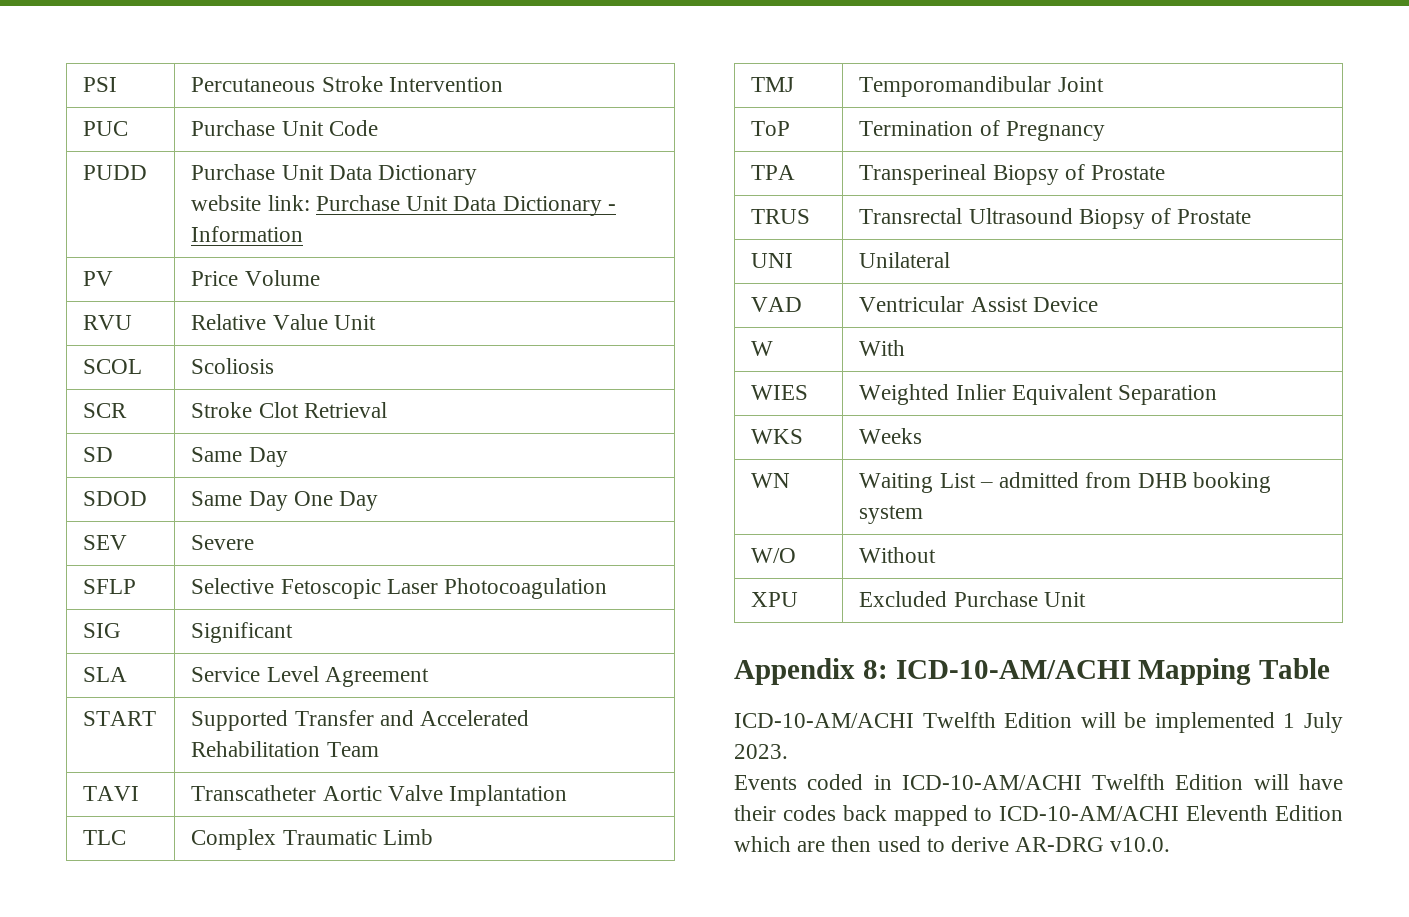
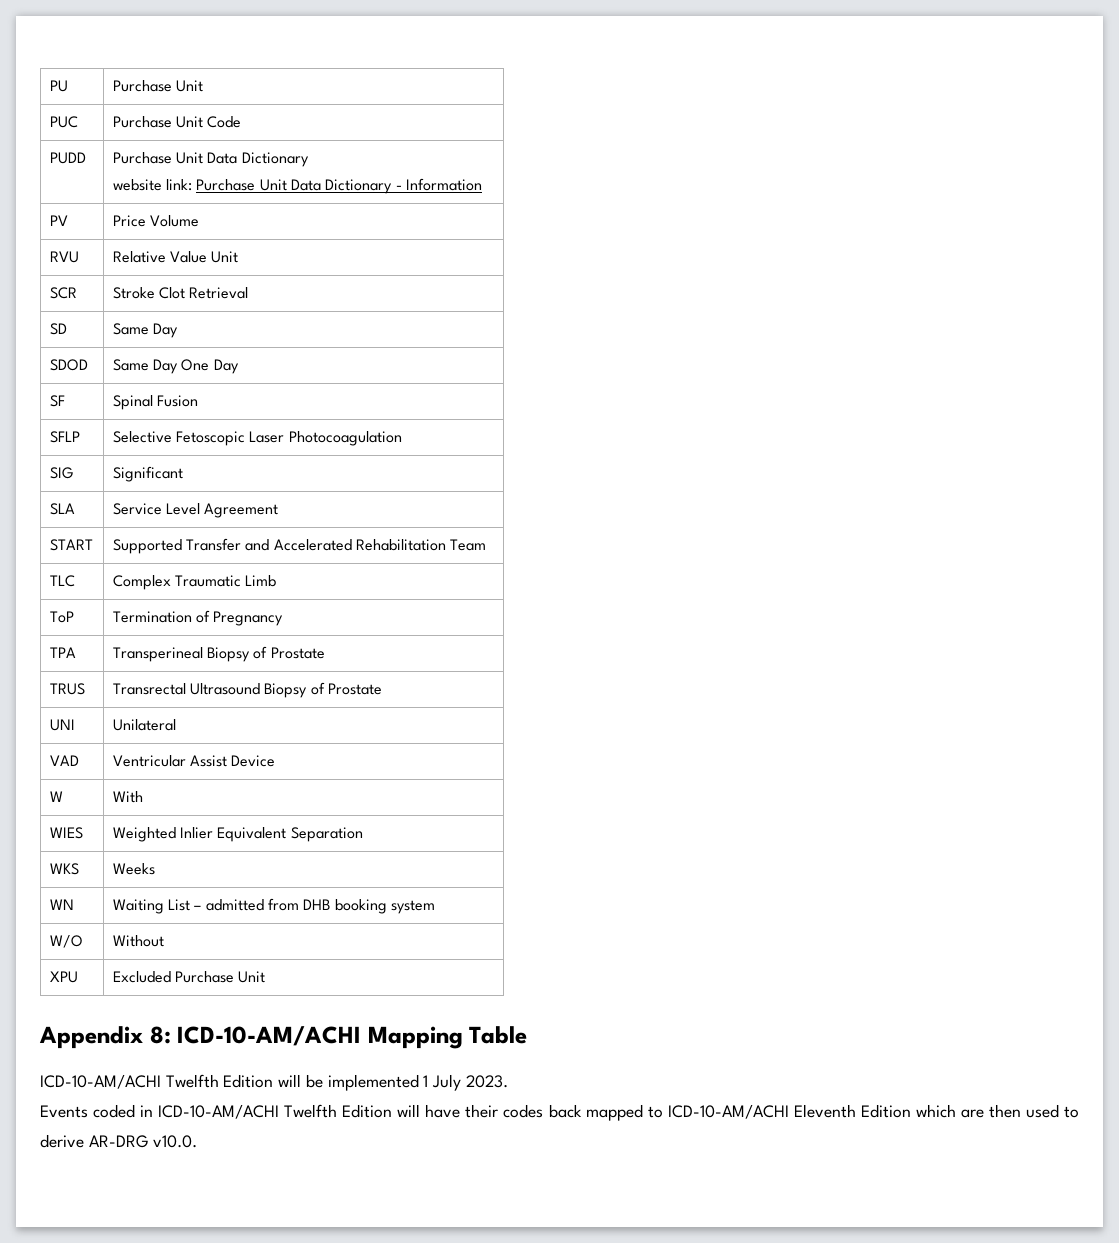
- PSI | Percutaneous Stroke Intervention
+ PU | Purchase Unit
- SCOL | Scoliosis
- SEV | Severe
+ SF | Spinal Fusion
- TAVI | Transcatheter Aortic Valve Implantation
- TMJ | Temporomandibular Joint

